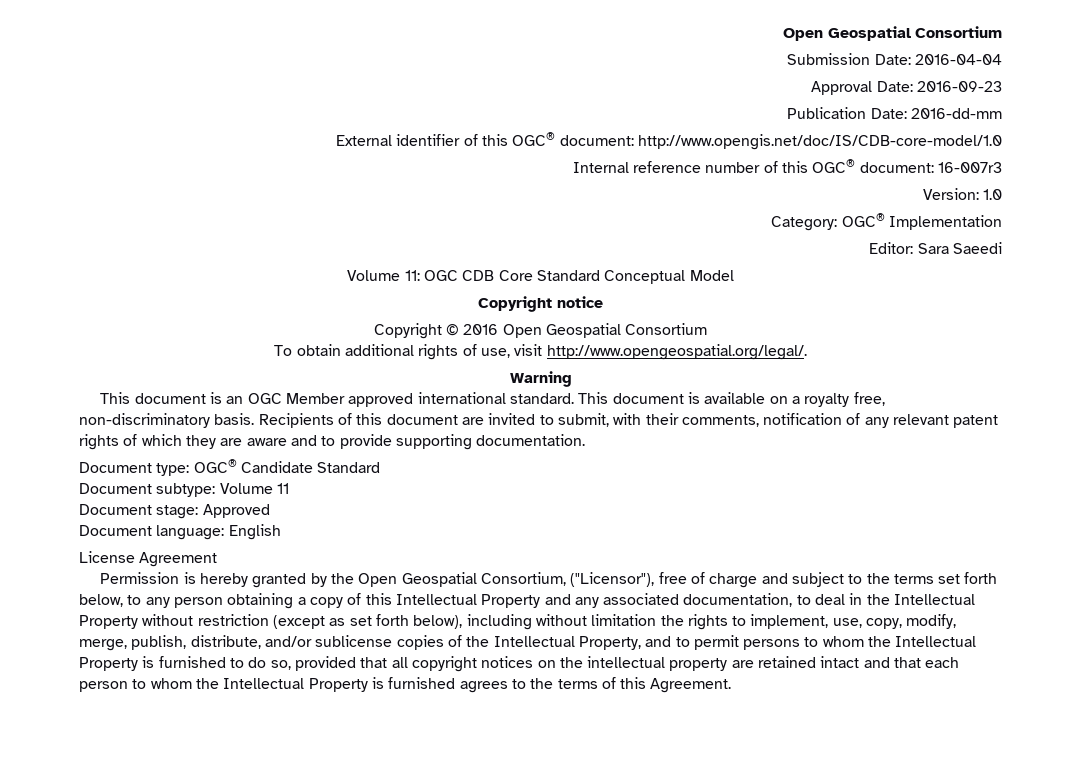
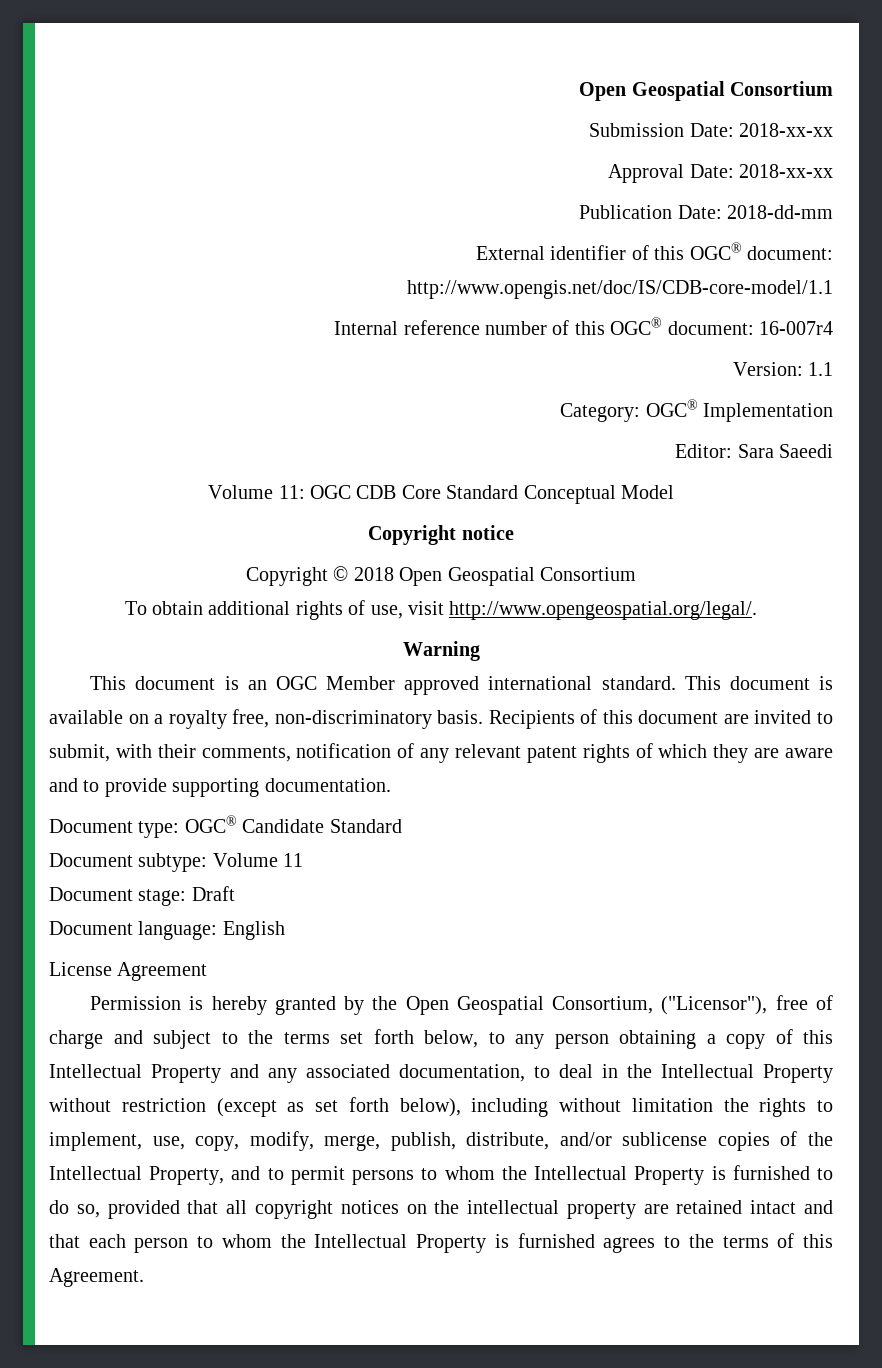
- Submission Date: 2016-04-04
+ Submission Date: 2018-xx-xx
- Approval Date: 2016-09-23
+ Approval Date: 2018-xx-xx
- Publication Date: 2016-dd-mm
+ Publication Date: 2018-dd-mm
- External identifier of this OGC® document: http://www.opengis.net/doc/IS/CDB-core-model/1.0
+ External identifier of this OGC® document: http://www.opengis.net/doc/IS/CDB-core-model/1.1
- Internal reference number of this OGC® document: 16-007r3
+ Internal reference number of this OGC® document: 16-007r4
- Version: 1.0
+ Version: 1.1
- Copyright © 2016 Open Geospatial Consortium
+ Copyright © 2018 Open Geospatial Consortium
- Document stage: Approved
+ Document stage: Draft

